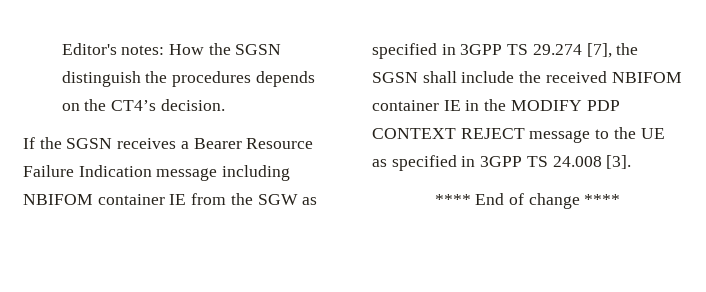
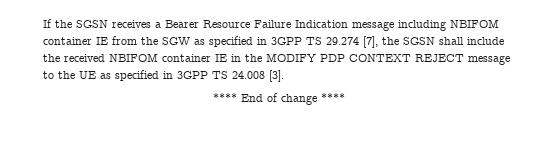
- Editor's notes: How the SGSN distinguish the procedures depends on the CT4’s decision.

